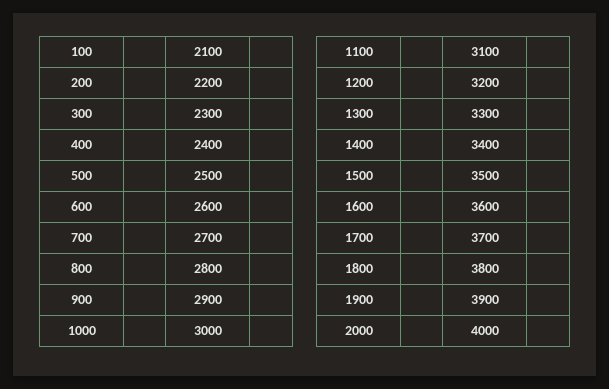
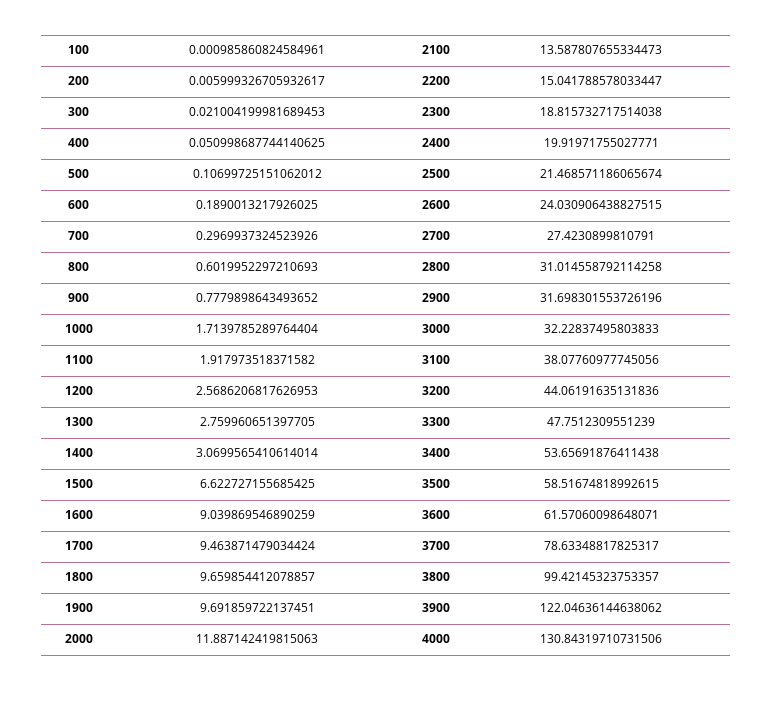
- 100 | | 2100 |
+ 100 | 0.000985860824584961 | 2100 | 13.587807655334473
- 200 | | 2200 |
+ 200 | 0.005999326705932617 | 2200 | 15.041788578033447
- 300 | | 2300 |
+ 300 | 0.021004199981689453 | 2300 | 18.815732717514038
- 400 | | 2400 |
+ 400 | 0.050998687744140625 | 2400 | 19.91971755027771
- 500 | | 2500 |
+ 500 | 0.10699725151062012 | 2500 | 21.468571186065674
- 600 | | 2600 |
+ 600 | 0.1890013217926025 | 2600 | 24.030906438827515
- 700 | | 2700 |
+ 700 | 0.2969937324523926 | 2700 | 27.4230899810791
- 800 | | 2800 |
+ 800 | 0.6019952297210693 | 2800 | 31.014558792114258
- 900 | | 2900 |
+ 900 | 0.7779898643493652 | 2900 | 31.698301553726196
- 1000 | | 3000 |
+ 1000 | 1.7139785289764404 | 3000 | 32.22837495803833
- 1100 | | 3100 |
+ 1100 | 1.917973518371582 | 3100 | 38.07760977745056
- 1200 | | 3200 |
+ 1200 | 2.5686206817626953 | 3200 | 44.06191635131836
- 1300 | | 3300 |
+ 1300 | 2.759960651397705 | 3300 | 47.7512309551239
- 1400 | | 3400 |
+ 1400 | 3.0699565410614014 | 3400 | 53.65691876411438
- 1500 | | 3500 |
+ 1500 | 6.622727155685425 | 3500 | 58.51674818992615
- 1600 | | 3600 |
+ 1600 | 9.039869546890259 | 3600 | 61.57060098648071
- 1700 | | 3700 |
+ 1700 | 9.463871479034424 | 3700 | 78.63348817825317
- 1800 | | 3800 |
+ 1800 | 9.659854412078857 | 3800 | 99.42145323753357
- 1900 | | 3900 |
+ 1900 | 9.691859722137451 | 3900 | 122.04636144638062
- 2000 | | 4000 |
+ 2000 | 11.887142419815063 | 4000 | 130.84319710731506

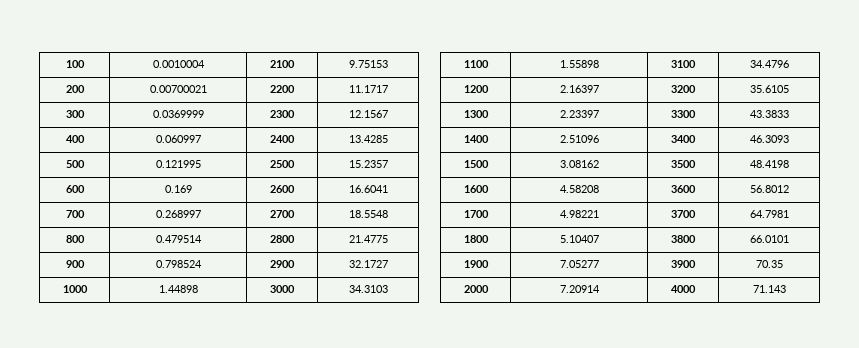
- 100 | 0.000985860824584961 | 2100 | 13.587807655334473
+ 100 | 0.0010004 | 2100 | 9.75153
- 200 | 0.005999326705932617 | 2200 | 15.041788578033447
+ 200 | 0.00700021 | 2200 | 11.1717
- 300 | 0.021004199981689453 | 2300 | 18.815732717514038
+ 300 | 0.0369999 | 2300 | 12.1567
- 400 | 0.050998687744140625 | 2400 | 19.91971755027771
+ 400 | 0.060997 | 2400 | 13.4285
- 500 | 0.10699725151062012 | 2500 | 21.468571186065674
+ 500 | 0.121995 | 2500 | 15.2357
- 600 | 0.1890013217926025 | 2600 | 24.030906438827515
+ 600 | 0.169 | 2600 | 16.6041
- 700 | 0.2969937324523926 | 2700 | 27.4230899810791
+ 700 | 0.268997 | 2700 | 18.5548
- 800 | 0.6019952297210693 | 2800 | 31.014558792114258
+ 800 | 0.479514 | 2800 | 21.4775
- 900 | 0.7779898643493652 | 2900 | 31.698301553726196
+ 900 | 0.798524 | 2900 | 32.1727
- 1000 | 1.7139785289764404 | 3000 | 32.22837495803833
+ 1000 | 1.44898 | 3000 | 34.3103
- 1100 | 1.917973518371582 | 3100 | 38.07760977745056
+ 1100 | 1.55898 | 3100 | 34.4796
- 1200 | 2.5686206817626953 | 3200 | 44.06191635131836
+ 1200 | 2.16397 | 3200 | 35.6105
- 1300 | 2.759960651397705 | 3300 | 47.7512309551239
+ 1300 | 2.23397 | 3300 | 43.3833
- 1400 | 3.0699565410614014 | 3400 | 53.65691876411438
+ 1400 | 2.51096 | 3400 | 46.3093
- 1500 | 6.622727155685425 | 3500 | 58.51674818992615
+ 1500 | 3.08162 | 3500 | 48.4198
- 1600 | 9.039869546890259 | 3600 | 61.57060098648071
+ 1600 | 4.58208 | 3600 | 56.8012
- 1700 | 9.463871479034424 | 3700 | 78.63348817825317
+ 1700 | 4.98221 | 3700 | 64.7981
- 1800 | 9.659854412078857 | 3800 | 99.42145323753357
+ 1800 | 5.10407 | 3800 | 66.0101
- 1900 | 9.691859722137451 | 3900 | 122.04636144638062
+ 1900 | 7.05277 | 3900 | 70.35
- 2000 | 11.887142419815063 | 4000 | 130.84319710731506
+ 2000 | 7.20914 | 4000 | 71.143

